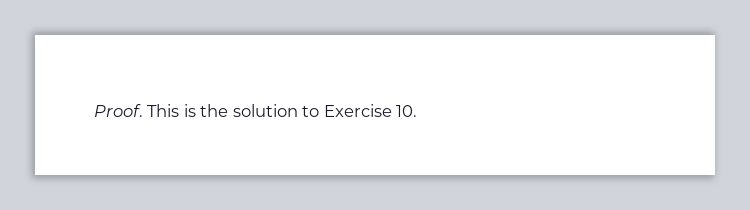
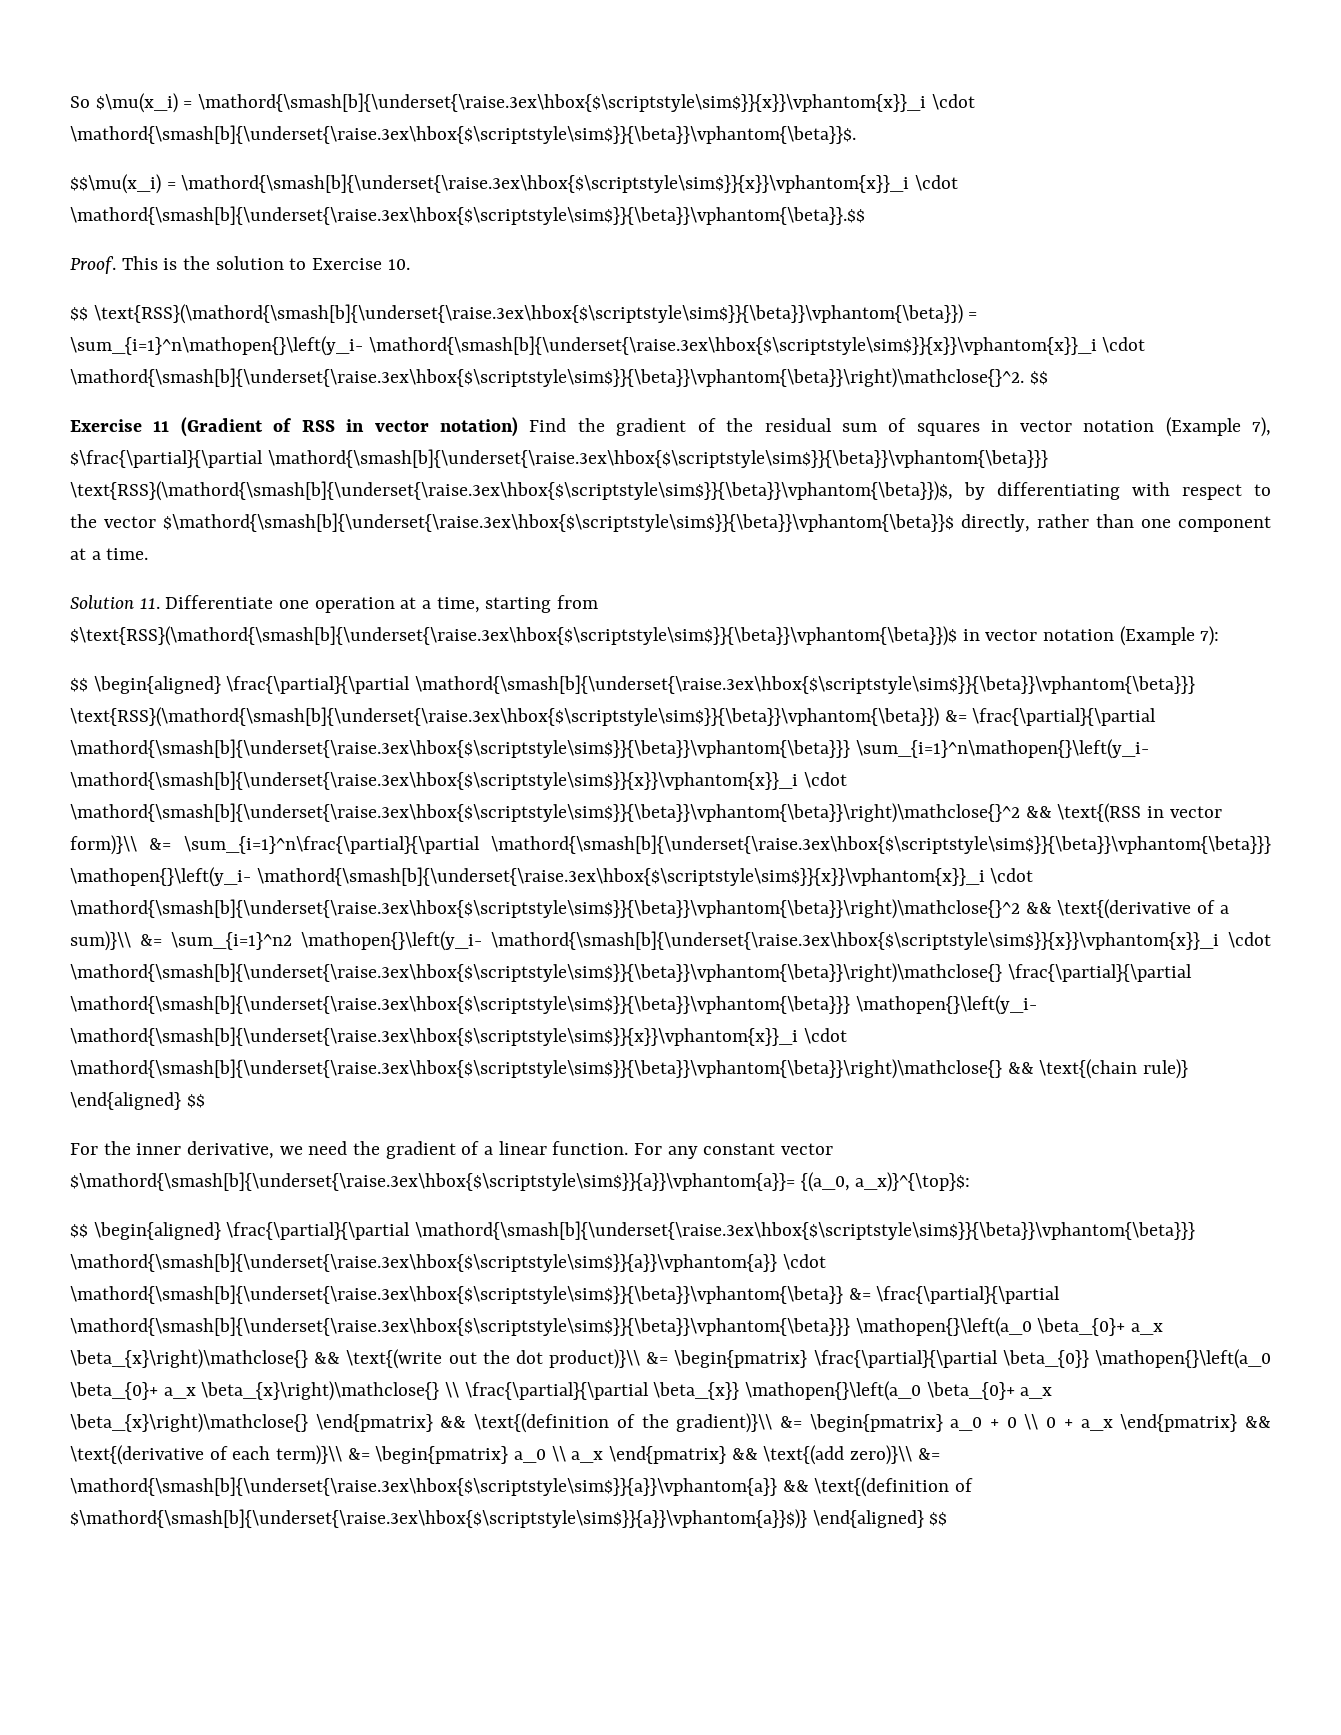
+ So $\mu(x_i) = \mathord{\smash[b]{\underset{\raise.3ex\hbox{$\scriptstyle\sim$}}{x}}\vphantom{x}}_i \cdot \mathord{\smash[b]{\underset{\raise.3ex\hbox{$\scriptstyle\sim$}}{\beta}}\vphantom{\beta}}$.
+ $$\mu(x_i) = \mathord{\smash[b]{\underset{\raise.3ex\hbox{$\scriptstyle\sim$}}{x}}\vphantom{x}}_i \cdot \mathord{\smash[b]{\underset{\raise.3ex\hbox{$\scriptstyle\sim$}}{\beta}}\vphantom{\beta}}.$$
+ $$ \text{RSS}(\mathord{\smash[b]{\underset{\raise.3ex\hbox{$\scriptstyle\sim$}}{\beta}}\vphantom{\beta}}) = \sum_{i=1}^n\mathopen{}\left(y_i- \mathord{\smash[b]{\underset{\raise.3ex\hbox{$\scriptstyle\sim$}}{x}}\vphantom{x}}_i \cdot \mathord{\smash[b]{\underset{\raise.3ex\hbox{$\scriptstyle\sim$}}{\beta}}\vphantom{\beta}}\right)\mathclose{}^2. $$
+ Exercise 11 (Gradient of RSS in vector notation) Find the gradient of the residual sum of squares in vector notation (Example 7), $\frac{\partial}{\partial \mathord{\smash[b]{\underset{\raise.3ex\hbox{$\scriptstyle\sim$}}{\beta}}\vphantom{\beta}}} \text{RSS}(\mathord{\smash[b]{\underset{\raise.3ex\hbox{$\scriptstyle\sim$}}{\beta}}\vphantom{\beta}})$, by differentiating with respect to the vector $\mathord{\smash[b]{\underset{\raise.3ex\hbox{$\scriptstyle\sim$}}{\beta}}\vphantom{\beta}}$ directly, rather than one component at a time.
+ Solution 11. Differentiate one operation at a time, starting from $\text{RSS}(\mathord{\smash[b]{\underset{\raise.3ex\hbox{$\scriptstyle\sim$}}{\beta}}\vphantom{\beta}})$ in vector notation (Example 7):
+ $$ \begin{aligned} \frac{\partial}{\partial \mathord{\smash[b]{\underset{\raise.3ex\hbox{$\scriptstyle\sim$}}{\beta}}\vphantom{\beta}}} \text{RSS}(\mathord{\smash[b]{\underset{\raise.3ex\hbox{$\scriptstyle\sim$}}{\beta}}\vphantom{\beta}}) &= \frac{\partial}{\partial \mathord{\smash[b]{\underset{\raise.3ex\hbox{$\scriptstyle\sim$}}{\beta}}\vphantom{\beta}}} \sum_{i=1}^n\mathopen{}\left(y_i- \mathord{\smash[b]{\underset{\raise.3ex\hbox{$\scriptstyle\sim$}}{x}}\vphantom{x}}_i \cdot \mathord{\smash[b]{\underset{\raise.3ex\hbox{$\scriptstyle\sim$}}{\beta}}\vphantom{\beta}}\right)\mathclose{}^2 && \text{(RSS in vector form)}\\ &= \sum_{i=1}^n\frac{\partial}{\partial \mathord{\smash[b]{\underset{\raise.3ex\hbox{$\scriptstyle\sim$}}{\beta}}\vphantom{\beta}}} \mathopen{}\left(y_i- \mathord{\smash[b]{\underset{\raise.3ex\hbox{$\scriptstyle\sim$}}{x}}\vphantom{x}}_i \cdot \mathord{\smash[b]{\underset{\raise.3ex\hbox{$\scriptstyle\sim$}}{\beta}}\vphantom{\beta}}\right)\mathclose{}^2 && \text{(derivative of a sum)}\\ &= \sum_{i=1}^n2 \mathopen{}\left(y_i- \mathord{\smash[b]{\underset{\raise.3ex\hbox{$\scriptstyle\sim$}}{x}}\vphantom{x}}_i \cdot \mathord{\smash[b]{\underset{\raise.3ex\hbox{$\scriptstyle\sim$}}{\beta}}\vphantom{\beta}}\right)\mathclose{} \frac{\partial}{\partial \mathord{\smash[b]{\underset{\raise.3ex\hbox{$\scriptstyle\sim$}}{\beta}}\vphantom{\beta}}} \mathopen{}\left(y_i- \mathord{\smash[b]{\underset{\raise.3ex\hbox{$\scriptstyle\sim$}}{x}}\vphantom{x}}_i \cdot \mathord{\smash[b]{\underset{\raise.3ex\hbox{$\scriptstyle\sim$}}{\beta}}\vphantom{\beta}}\right)\mathclose{} && \text{(chain rule)} \end{aligned} $$
+ For the inner derivative, we need the gradient of a linear function. For any constant vector $\mathord{\smash[b]{\underset{\raise.3ex\hbox{$\scriptstyle\sim$}}{a}}\vphantom{a}}= {(a_0, a_x)}^{\top}$:
+ $$ \begin{aligned} \frac{\partial}{\partial \mathord{\smash[b]{\underset{\raise.3ex\hbox{$\scriptstyle\sim$}}{\beta}}\vphantom{\beta}}} \mathord{\smash[b]{\underset{\raise.3ex\hbox{$\scriptstyle\sim$}}{a}}\vphantom{a}} \cdot \mathord{\smash[b]{\underset{\raise.3ex\hbox{$\scriptstyle\sim$}}{\beta}}\vphantom{\beta}} &= \frac{\partial}{\partial \mathord{\smash[b]{\underset{\raise.3ex\hbox{$\scriptstyle\sim$}}{\beta}}\vphantom{\beta}}} \mathopen{}\left(a_0 \beta_{0}+ a_x \beta_{x}\right)\mathclose{} && \text{(write out the dot product)}\\ &= \begin{pmatrix} \frac{\partial}{\partial \beta_{0}} \mathopen{}\left(a_0 \beta_{0}+ a_x \beta_{x}\right)\mathclose{} \\ \frac{\partial}{\partial \beta_{x}} \mathopen{}\left(a_0 \beta_{0}+ a_x \beta_{x}\right)\mathclose{} \end{pmatrix} && \text{(definition of the gradient)}\\ &= \begin{pmatrix} a_0 + 0 \\ 0 + a_x \end{pmatrix} && \text{(derivative of each term)}\\ &= \begin{pmatrix} a_0 \\ a_x \end{pmatrix} && \text{(add zero)}\\ &= \mathord{\smash[b]{\underset{\raise.3ex\hbox{$\scriptstyle\sim$}}{a}}\vphantom{a}} && \text{(definition of $\mathord{\smash[b]{\underset{\raise.3ex\hbox{$\scriptstyle\sim$}}{a}}\vphantom{a}}$)} \end{aligned} $$

